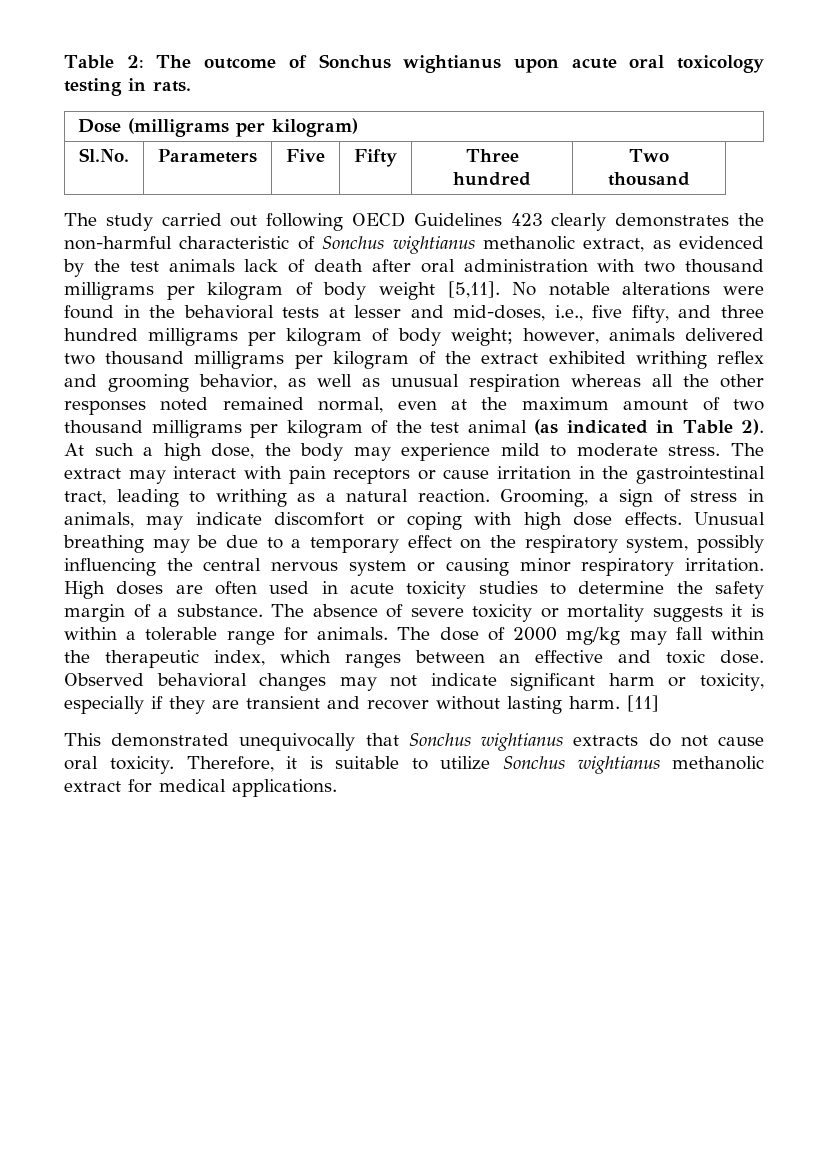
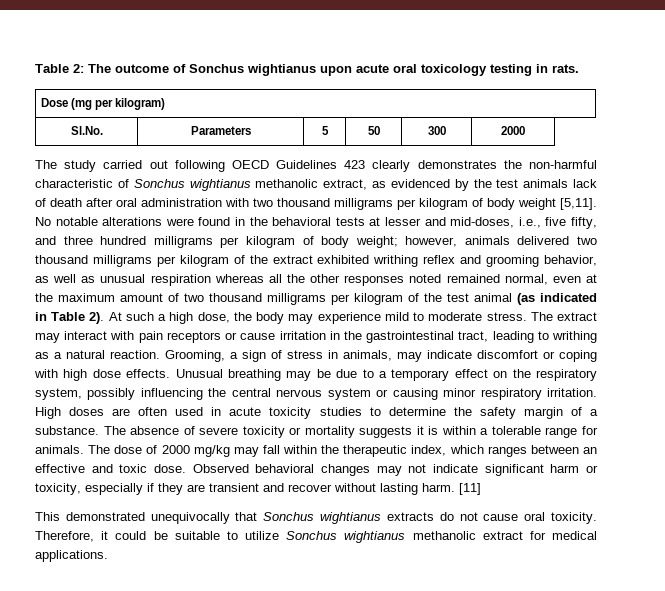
- Dose (milligrams per kilogram)
+ Dose (mg per kilogram)
- Sl.No. | Parameters | Five | Fifty | Three hundred | Two thousand
+ Sl.No. | Parameters | 5 | 50 | 300 | 2000
- Therefore, it is suitable to utilize Sonchus wightianus methanolic extract for medical applications.
+ Therefore, it could be suitable to utilize Sonchus wightianus methanolic extract for medical applications.

